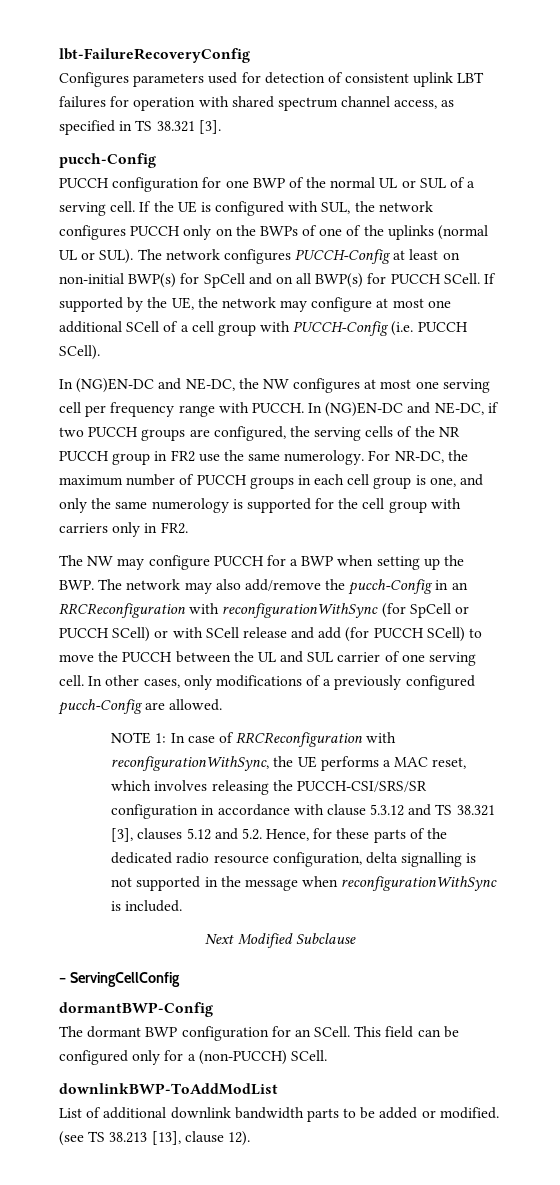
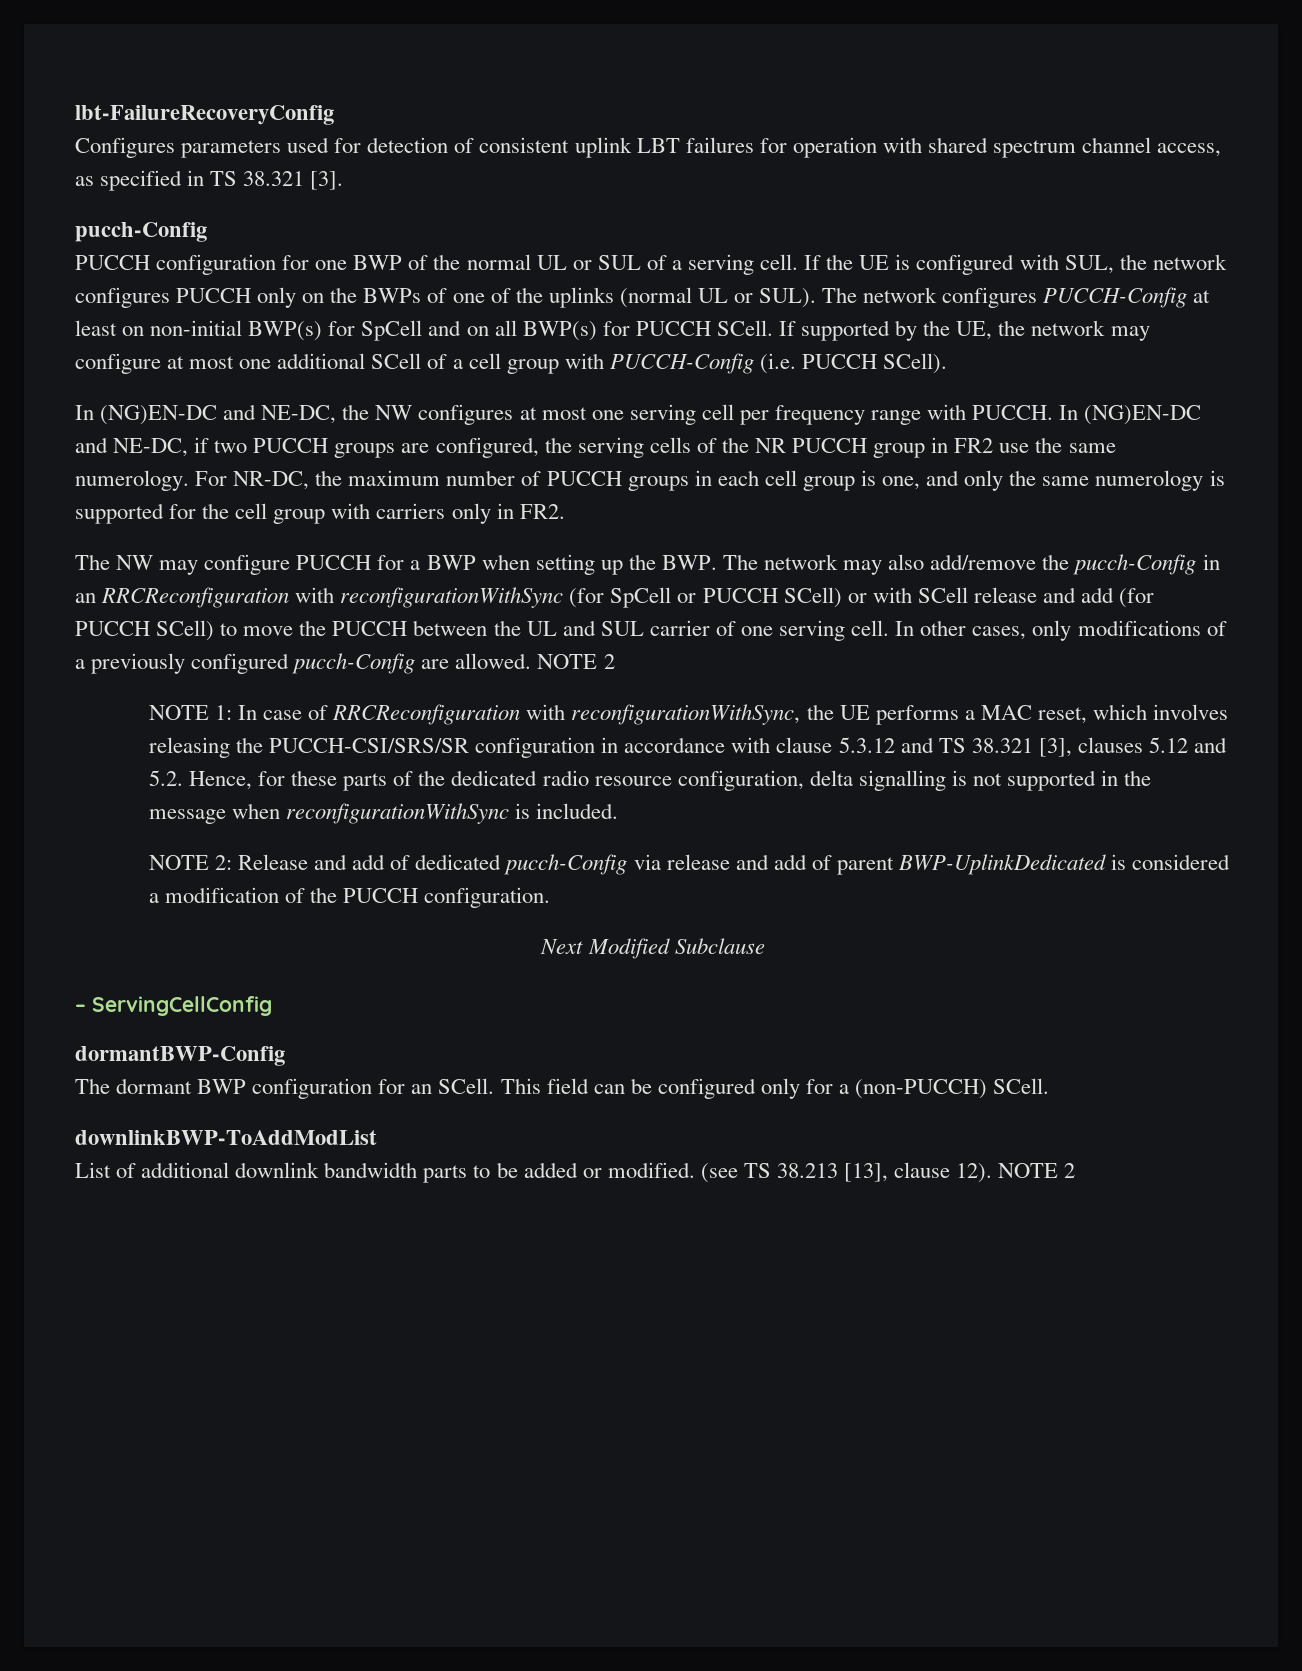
- In other cases, only modifications of a previously configured pucch-Config are allowed.
+ In other cases, only modifications of a previously configured pucch-Config are allowed. NOTE 2
+ NOTE 2: Release and add of dedicated pucch-Config via release and add of parent BWP-UplinkDedicated is considered a modification of the PUCCH configuration.
- (see TS 38.213 [13], clause 12).
+ (see TS 38.213 [13], clause 12). NOTE 2

